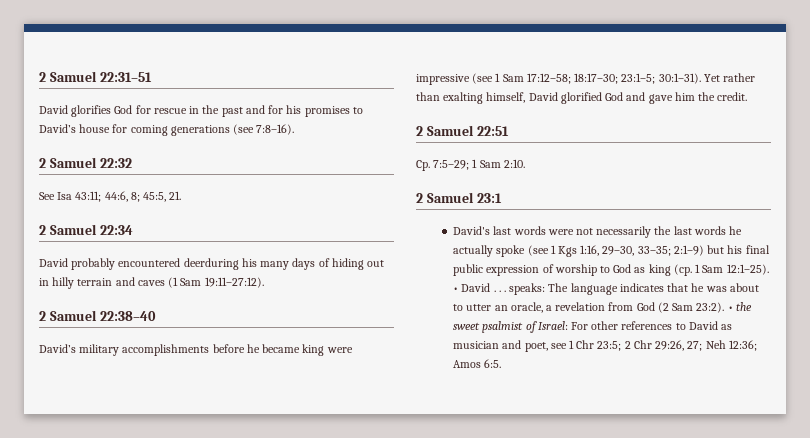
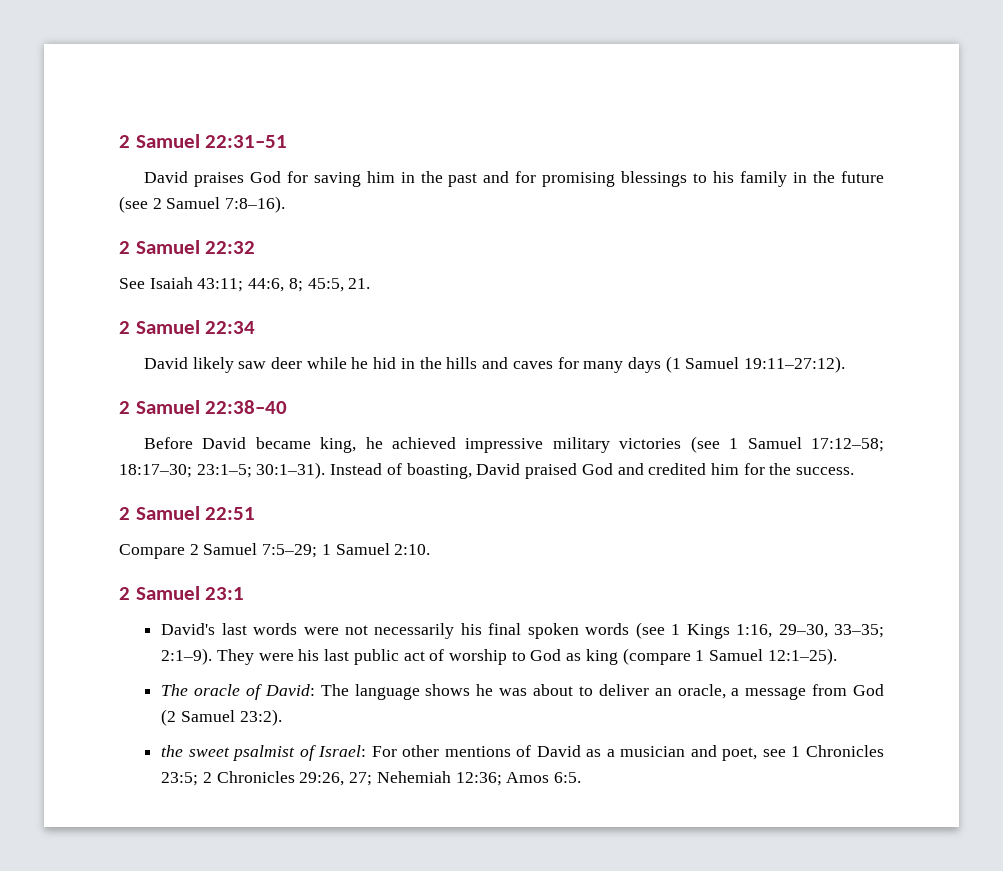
- David glorifies God for rescue in the past and for his promises to David’s house for coming generations (see 7:8–16).
+ David praises God for saving him in the past and for promising blessings to his family in the future (see 2 Samuel 7:8–16).
- See Isa 43:11; 44:6, 8; 45:5, 21.
+ See Isaiah 43:11; 44:6, 8; 45:5, 21.
- David probably encountered deerduring his many days of hiding out in hilly terrain and caves (1 Sam 19:11–27:12).
+ David likely saw deer while he hid in the hills and caves for many days (1 Samuel 19:11–27:12).
  2 Samuel 22:38–40
- David’s military accomplishments before he became king were impressive (see 1 Sam 17:12–58; 18:17–30; 23:1–5; 30:1–31).
+ Before David became king, he achieved impressive military victories (see 1 Samuel 17:12–58; 18:17–30; 23:1–5; 30:1–31).
- Yet rather than exalting himself, David glorified God and gave him the credit.
+ Instead of boasting, David praised God and credited him for the success.
- Cp. 7:5–29; 1 Sam 2:10.
+ Compare 2 Samuel 7:5–29; 1 Samuel 2:10.
- David's last words were not necessarily the last words he actually spoke (see 1 Kgs 1:16, 29–30, 33–35; 2:1–9) but his final public expression of worship to God as king (cp. 1 Sam 12:1–25). • David . . . speaks: The language indicates that he was about to utter an oracle, a revelation from God (2 Sam 23:2). • the sweet psalmist of Israel: For other references to David as musician and poet, see 1 Chr 23:5; 2 Chr 29:26, 27; Neh 12:36; Amos 6:5.
+ David's last words were not necessarily his final spoken words (see 1 Kings 1:16, 29–30, 33–35; 2:1–9). They were his last public act of worship to God as king (compare 1 Samuel 12:1–25).
+ The oracle of David: The language shows he was about to deliver an oracle, a message from God (2 Samuel 23:2).
+ the sweet psalmist of Israel: For other mentions of David as a musician and poet, see 1 Chronicles 23:5; 2 Chronicles 29:26, 27; Nehemiah 12:36; Amos 6:5.

